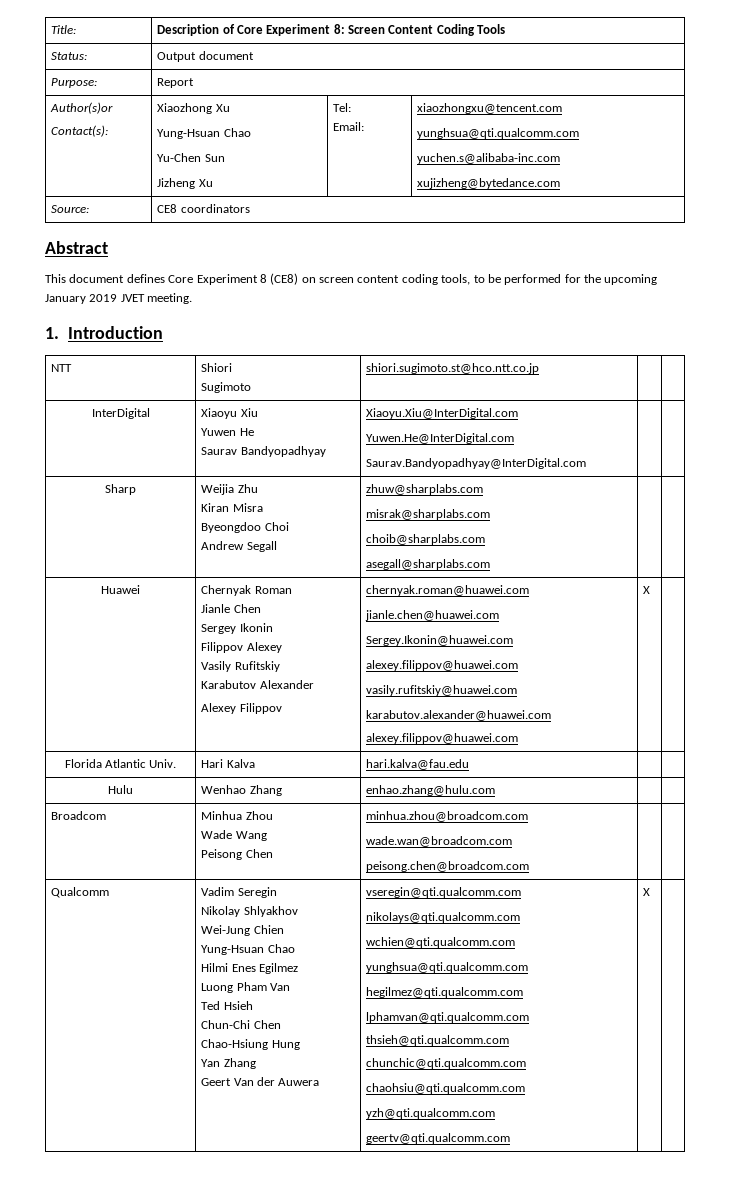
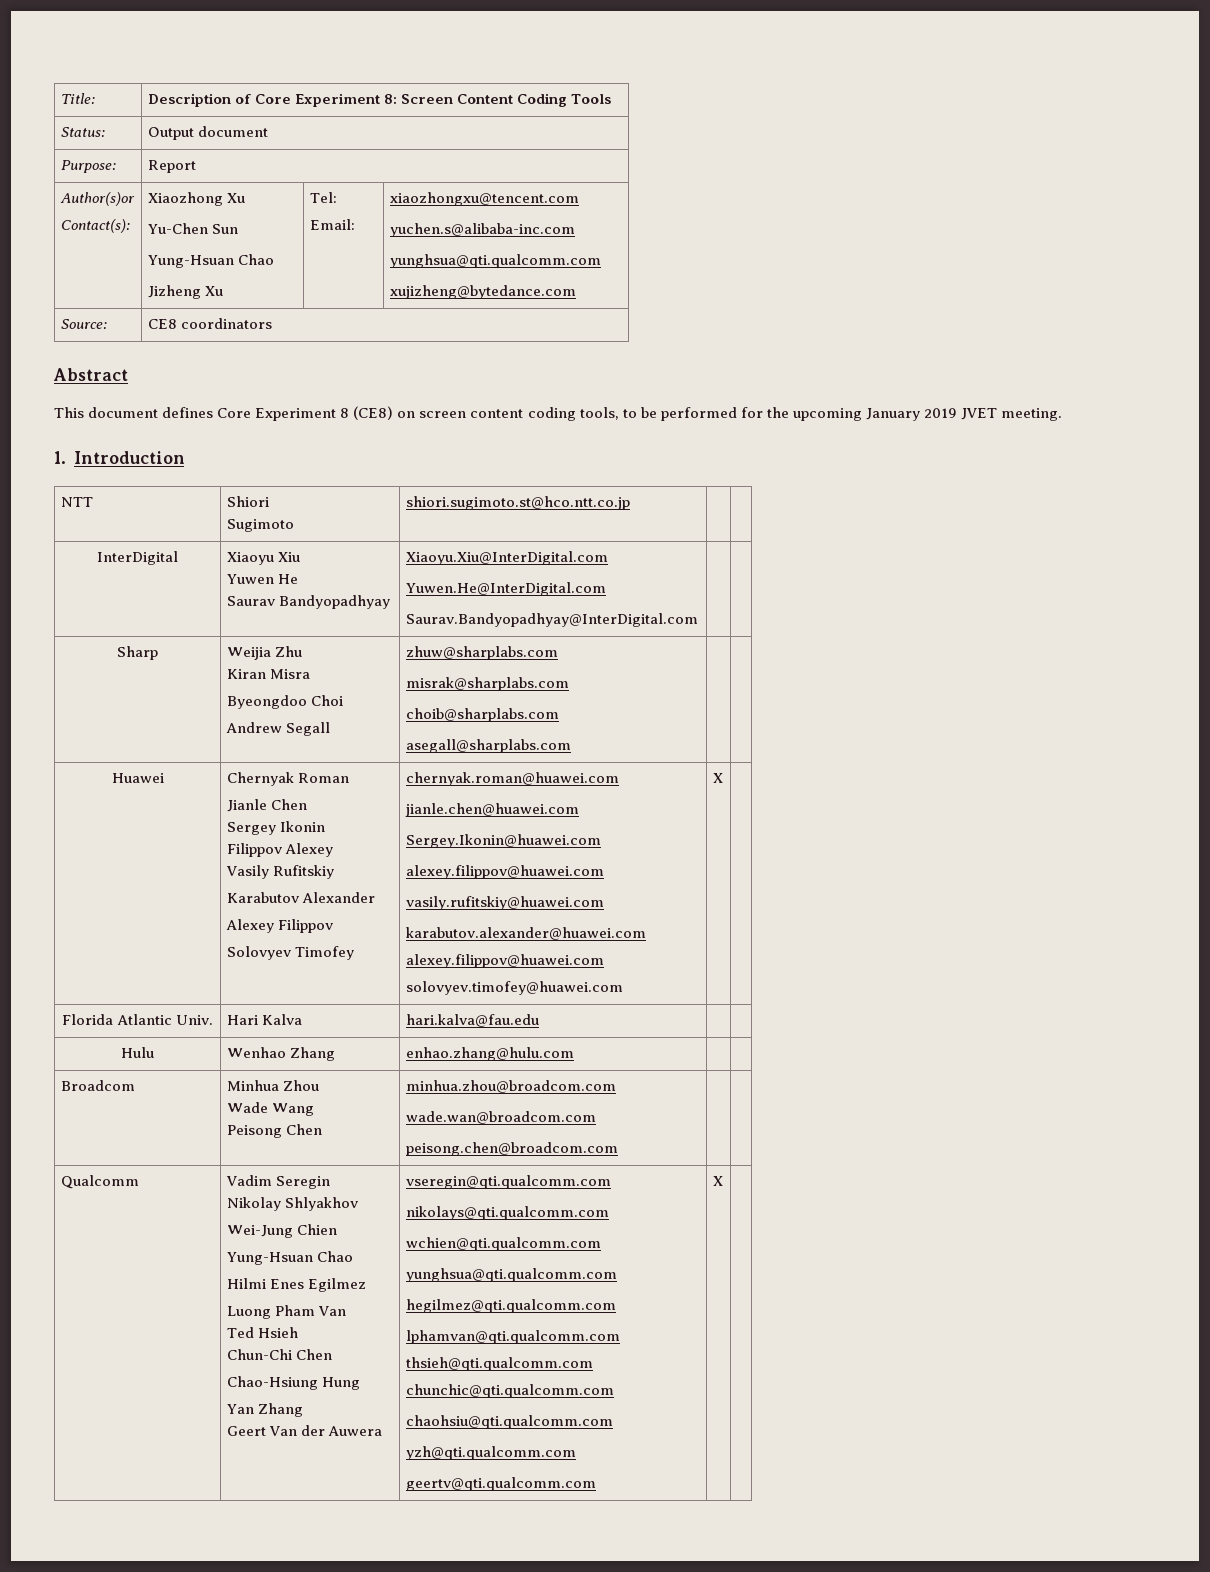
  Author(s)or
  Contact(s): | Xiaozhong Xu
+ Yu-Chen Sun
  Yung-Hsuan Chao
- Yu-Chen Sun
  Jizheng Xu | Tel:
  Email: | xiaozhongxu@tencent.com
+ yuchen.s@alibaba-inc.com
  yunghsua@qti.qualcomm.com
- yuchen.s@alibaba-inc.com
  Huawei | Chernyak Roman
  Jianle Chen
  Sergey Ikonin
  Filippov Alexey
  Vasily Rufitskiy
  Karabutov Alexander
- Alexey Filippov | chernyak.roman@huawei.com
+ Alexey Filippov
+ Solovyev Timofey | chernyak.roman@huawei.com
  jianle.chen@huawei.com
  Sergey.Ikonin@huawei.com
  alexey.filippov@huawei.com
  vasily.rufitskiy@huawei.com
  karabutov.alexander@huawei.com
- alexey.filippov@huawei.com | X |
+ alexey.filippov@huawei.com
+ solovyev.timofey@huawei.com | X |

